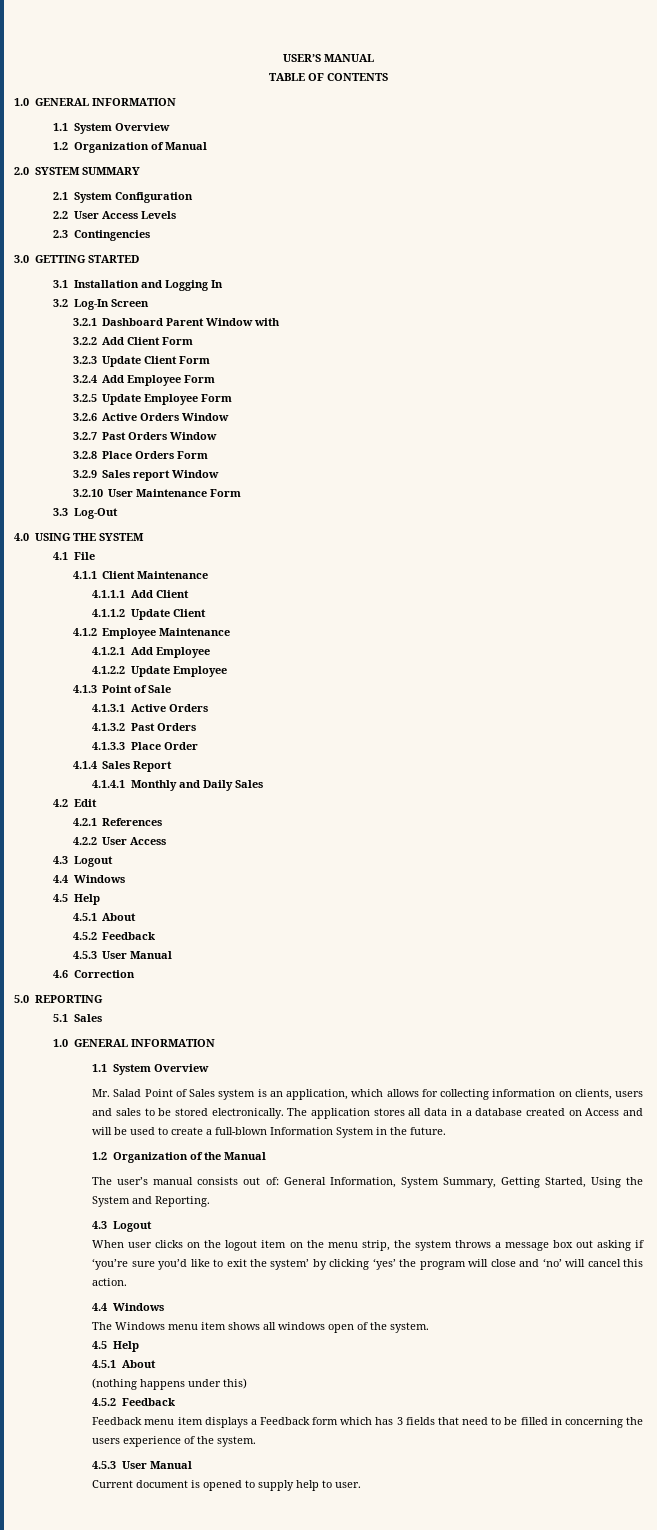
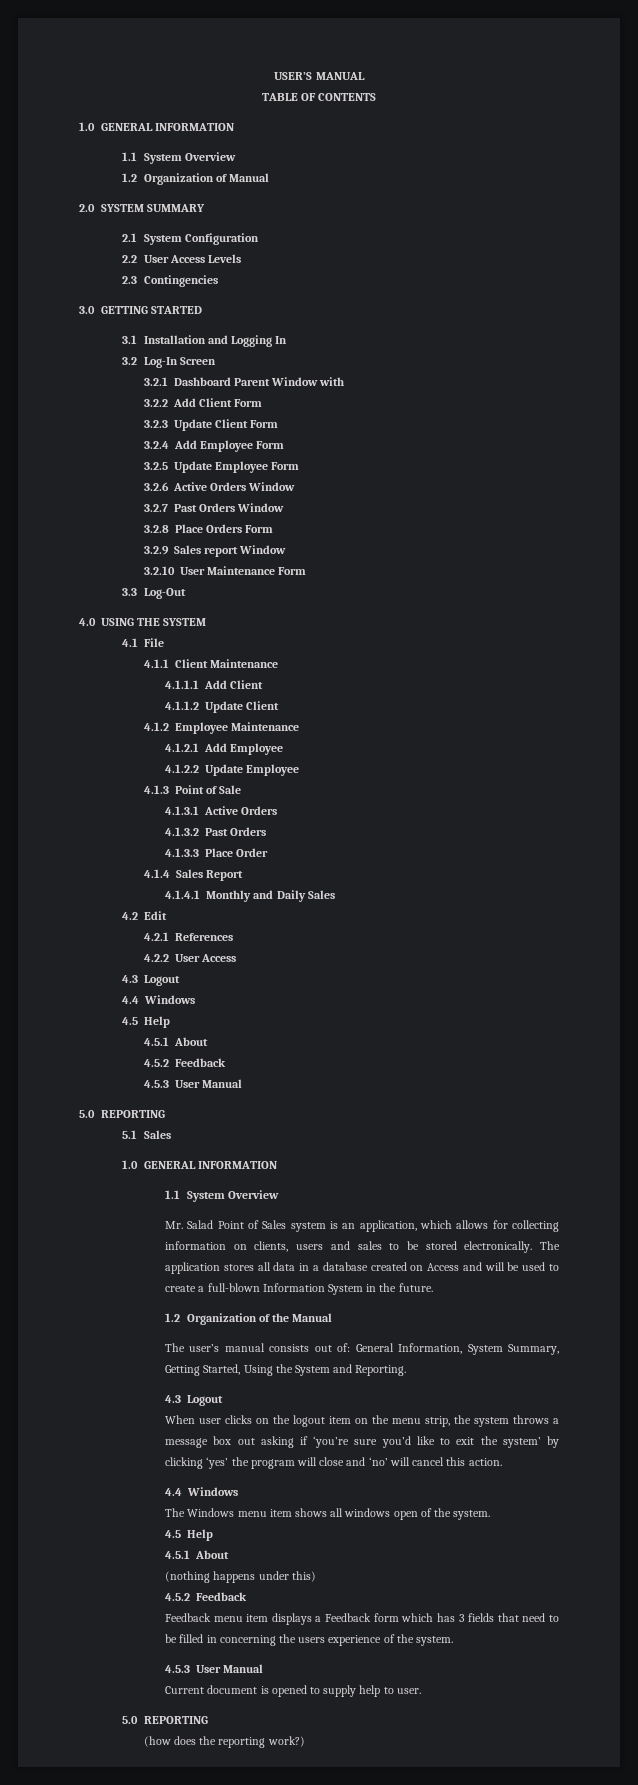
- 4.6 Correction
  Current document is opened to supply help to user.
+ 5.0 REPORTING
+ (how does the reporting work?)

